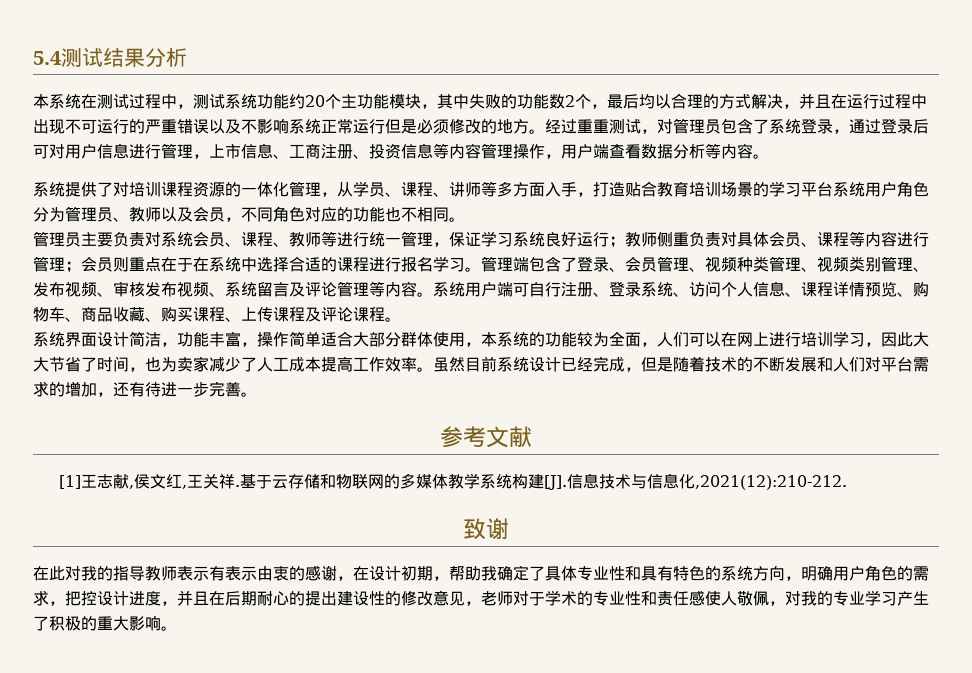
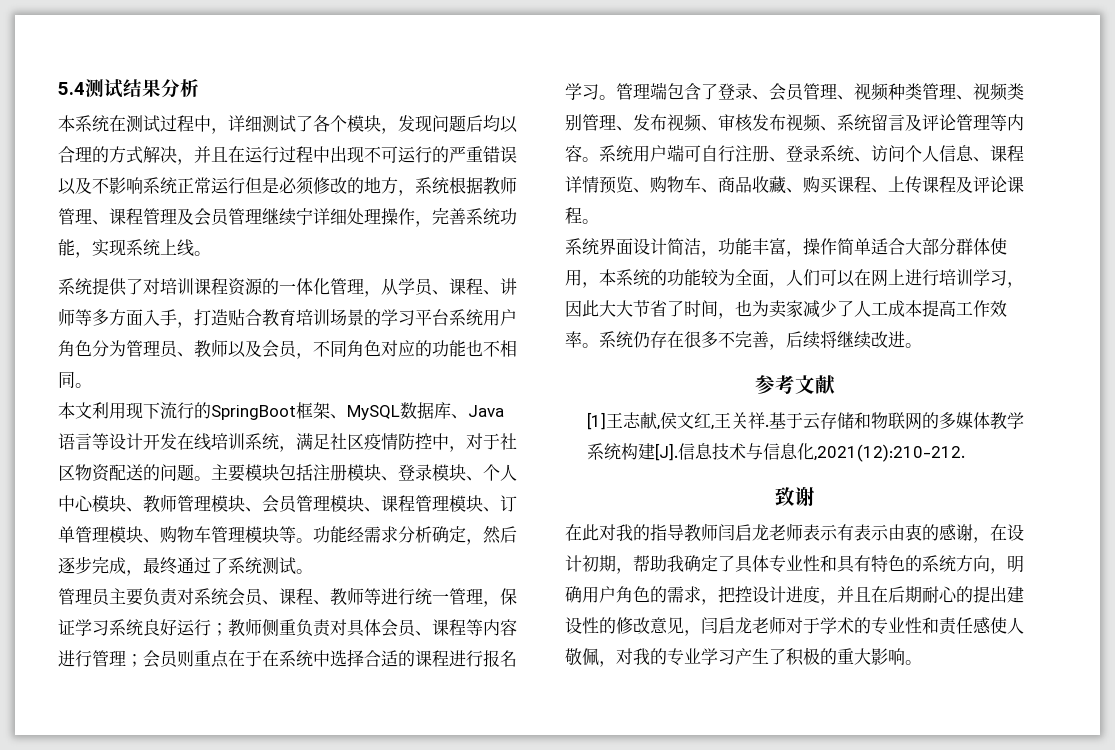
- 本系统在测试过程中，测试系统功能约20个主功能模块，其中失败的功能数2个，最后均以合理的方式解决，并且在运行过程中出现不可运行的严重错误以及不影响系统正常运行但是必须修改的地方。经过重重测试，对管理员包含了系统登录，通过登录后可对用户信息进行管理，上市信息、工商注册、投资信息等内容管理操作，用户端查看数据分析等内容。
+ 本系统在测试过程中，详细测试了各个模块，发现问题后均以合理的方式解决，并且在运行过程中出现不可运行的严重错误以及不影响系统正常运行但是必须修改的地方，系统根据教师管理、课程管理及会员管理继续宁详细处理操作，完善系统功能，实现系统上线。
+ 本文利用现下流行的SpringBoot框架、MySQL数据库、Java语言等设计开发在线培训系统，满足社区疫情防控中，对于社区物资配送的问题。主要模块包括注册模块、登录模块、个人中心模块、教师管理模块、会员管理模块、课程管理模块、订单管理模块、购物车管理模块等。功能经需求分析确定，然后逐步完成，最终通过了系统测试。
- 虽然目前系统设计已经完成，但是随着技术的不断发展和人们对平台需求的增加，还有待进一步完善。
+ 系统仍存在很多不完善，后续将继续改进。
- 在此对我的指导教师表示有表示由衷的感谢，在设计初期，帮助我确定了具体专业性和具有特色的系统方向，明确用户角色的需求，把控设计进度，并且在后期耐心的提出建设性的修改意见，老师对于学术的专业性和责任感使人敬佩，对我的专业学习产生了积极的重大影响。
+ 在此对我的指导教师闫启龙老师表示有表示由衷的感谢，在设计初期，帮助我确定了具体专业性和具有特色的系统方向，明确用户角色的需求，把控设计进度，并且在后期耐心的提出建设性的修改意见，闫启龙老师对于学术的专业性和责任感使人敬佩，对我的专业学习产生了积极的重大影响。

